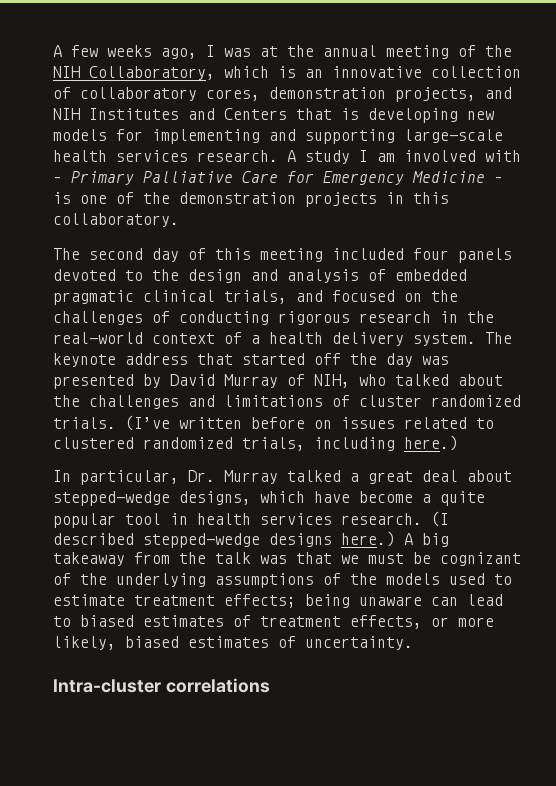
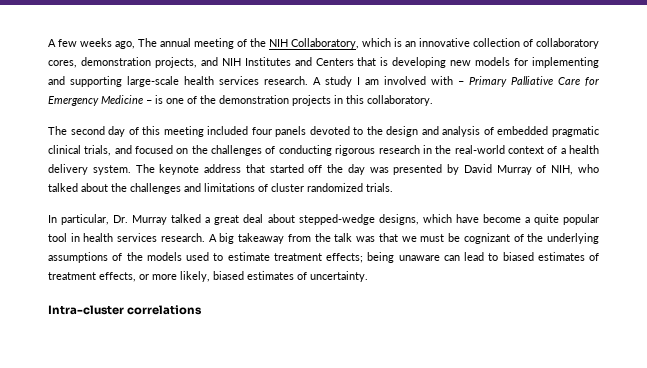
- A few weeks ago, I was at the annual meeting of the NIH Collaboratory, which is an innovative collection of collaboratory cores, demonstration projects, and NIH Institutes and Centers that is developing new models for implementing and supporting large-scale health services research.
+ A few weeks ago, The annual meeting of the NIH Collaboratory, which is an innovative collection of collaboratory cores, demonstration projects, and NIH Institutes and Centers that is developing new models for implementing and supporting large-scale health services research.
- (I’ve written before on issues related to clustered randomized trials, including here.)
- (I described stepped-wedge designs here.)

